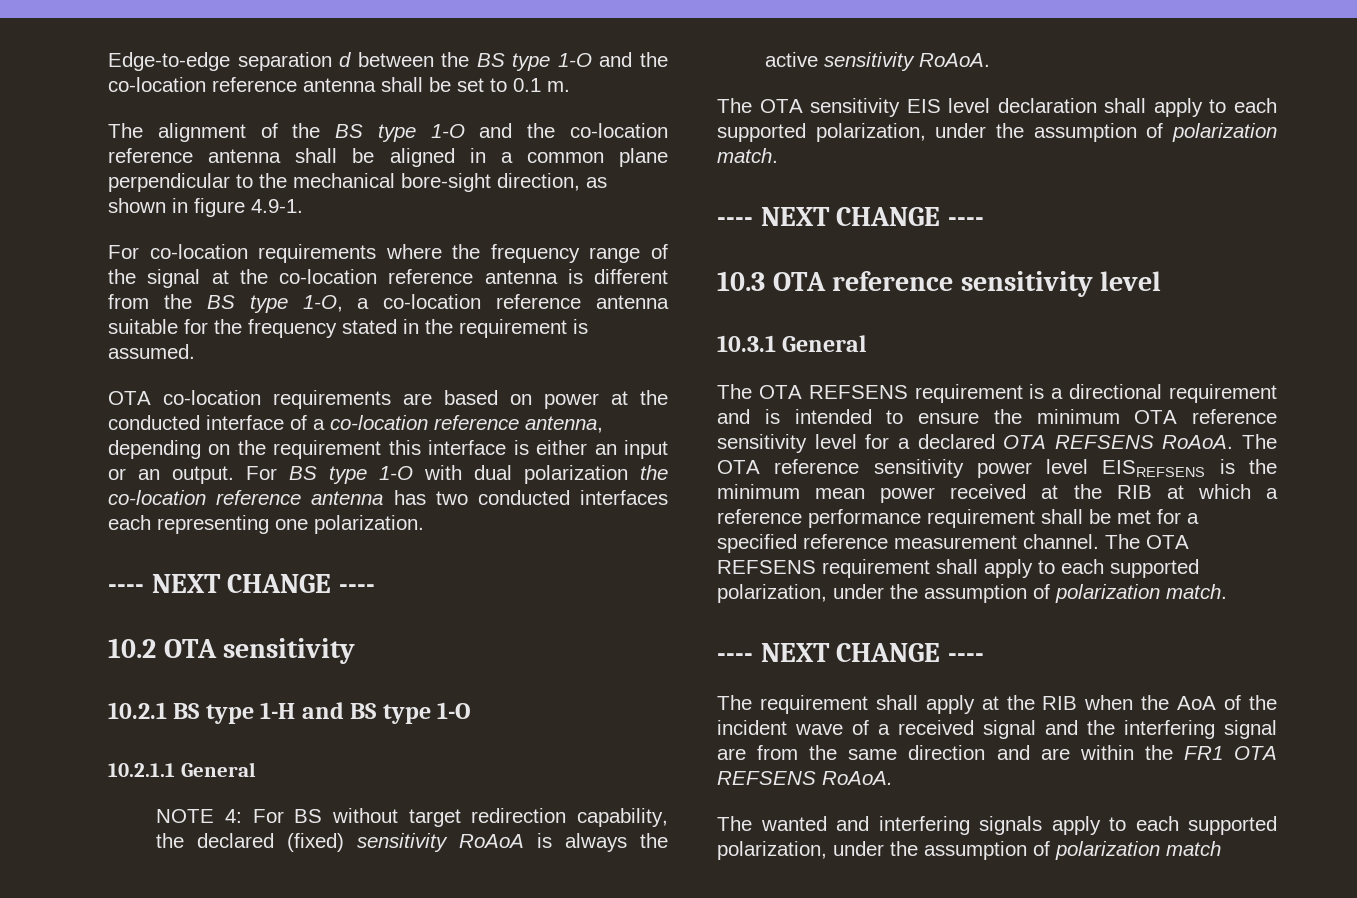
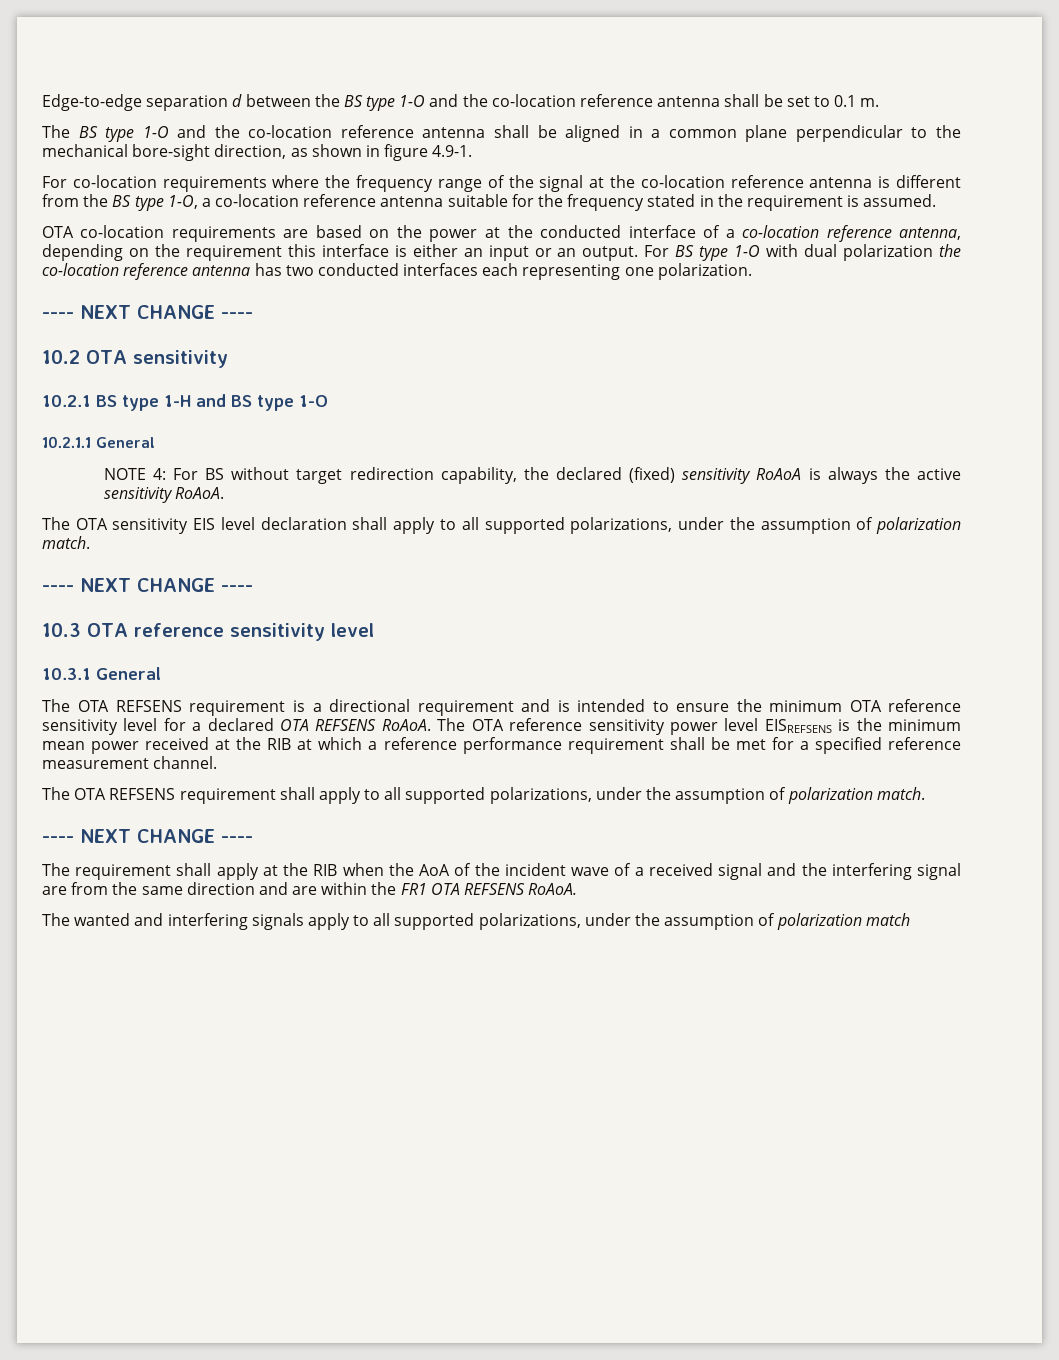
- The alignment of the BS type 1-O and the co-location reference antenna shall be aligned in a common plane perpendicular to the mechanical bore-sight direction, as shown in figure 4.9-1.
+ The BS type 1-O and the co-location reference antenna shall be aligned in a common plane perpendicular to the mechanical bore-sight direction, as shown in figure 4.9-1.
- OTA co-location requirements are based on power at the conducted interface of a co-location reference antenna, depending on the requirement this interface is either an input or an output.
+ OTA co-location requirements are based on the power at the conducted interface of a co-location reference antenna, depending on the requirement this interface is either an input or an output.
- The OTA sensitivity EIS level declaration shall apply to each supported polarization, under the assumption of polarization match.
+ The OTA sensitivity EIS level declaration shall apply to all supported polarizations, under the assumption of polarization match.
- The OTA reference sensitivity power level EISREFSENS is the minimum mean power received at the RIB at which a reference performance requirement shall be met for a specified reference measurement channel. The OTA REFSENS requirement shall apply to each supported polarization, under the assumption of polarization match.
+ The OTA reference sensitivity power level EISREFSENS is the minimum mean power received at the RIB at which a reference performance requirement shall be met for a specified reference measurement channel.
+ The OTA REFSENS requirement shall apply to all supported polarizations, under the assumption of polarization match.
- The wanted and interfering signals apply to each supported polarization, under the assumption of polarization match
+ The wanted and interfering signals apply to all supported polarizations, under the assumption of polarization match

